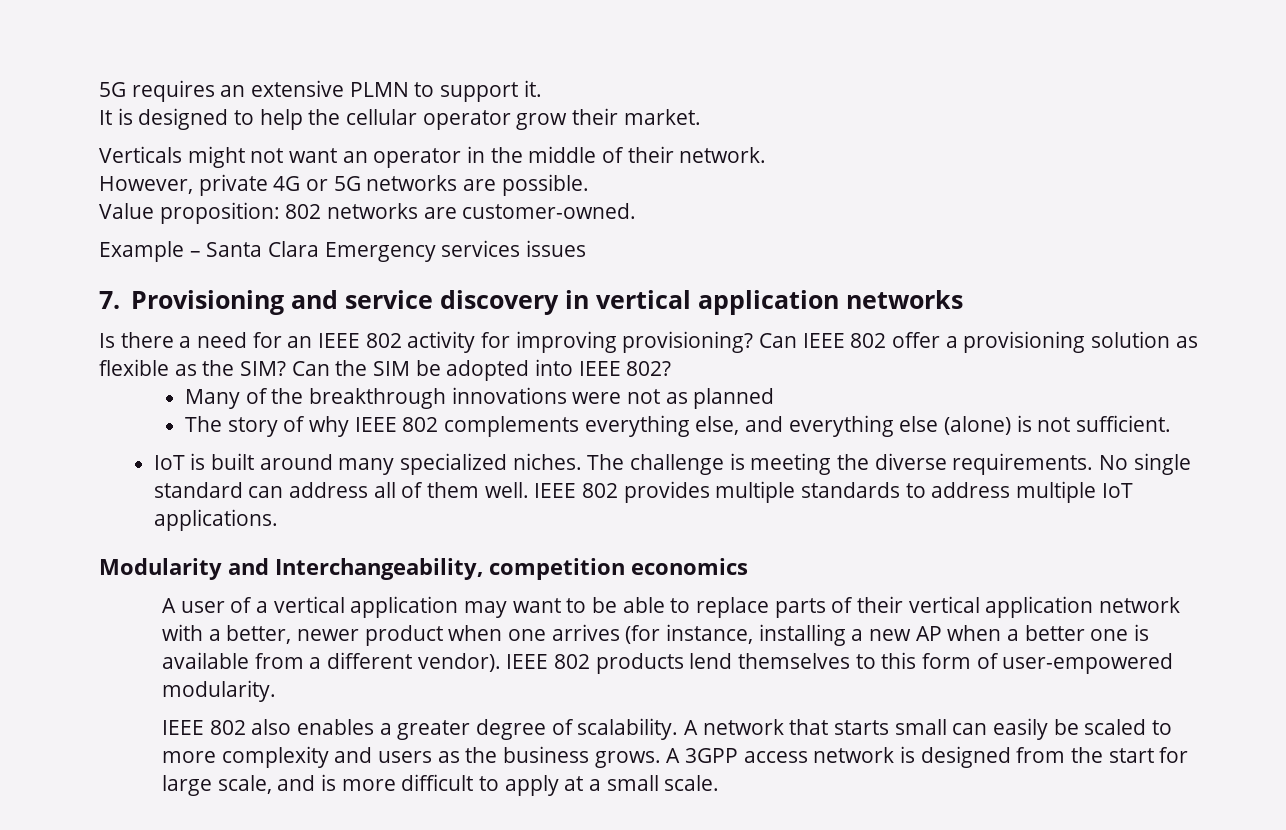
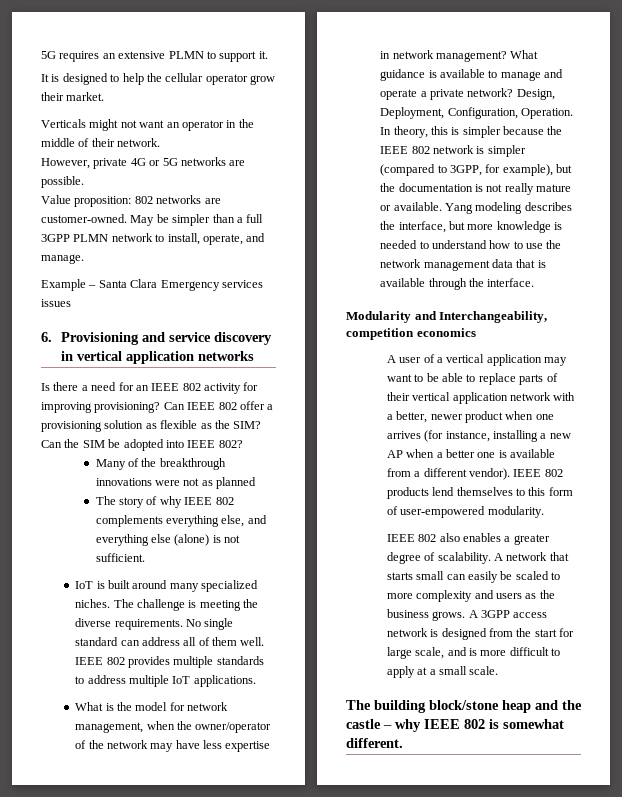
+ May be simpler than a full 3GPP PLMN network to install, operate, and manage.
- 7. Provisioning and service discovery in vertical application networks
+ 6. Provisioning and service discovery in vertical application networks
+ What is the model for network management, when the owner/operator of the network may have less expertise in network management? What guidance is available to manage and operate a private network? Design, Deployment, Configuration, Operation. In theory, this is simpler because the IEEE 802 network is simpler (compared to 3GPP, for example), but the documentation is not really mature or available. Yang modeling describes the interface, but more knowledge is needed to understand how to use the network management data that is available through the interface.
+ The building block/stone heap and the castle – why IEEE 802 is somewhat different.

